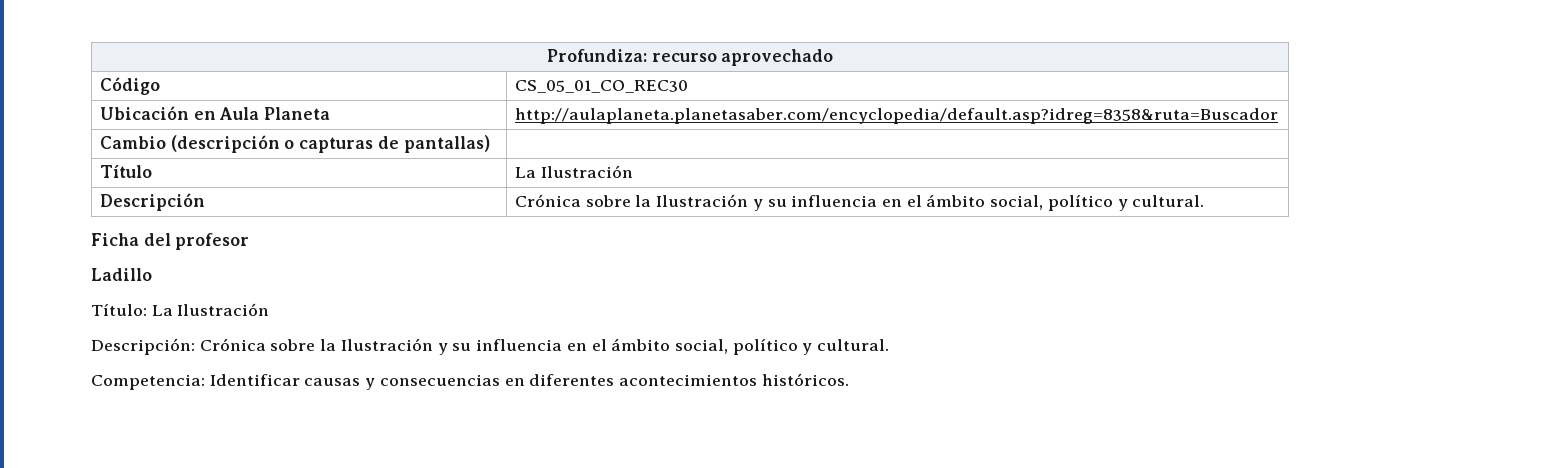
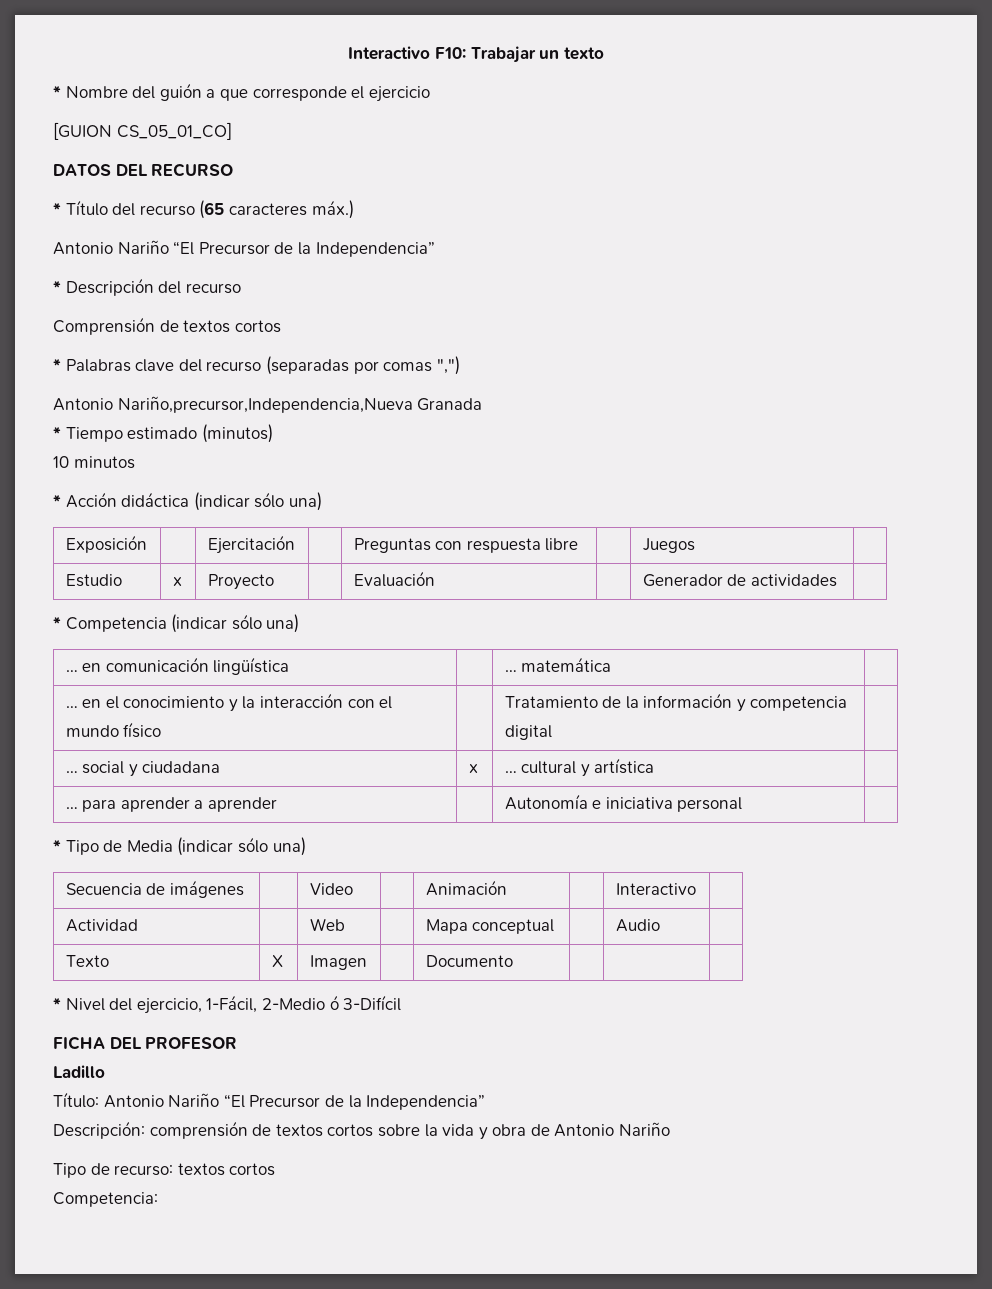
- Profundiza: recurso aprovechado
- Código | CS_05_01_CO_REC30
- Ubicación en Aula Planeta | http://aulaplaneta.planetasaber.com/encyclopedia/default.asp?idreg=8358&ruta=Buscador
- Cambio (descripción o capturas de pantallas) |
- Título | La Ilustración
- Descripción | Crónica sobre la Ilustración y su influencia en el ámbito social, político y cultural.
- Ficha del profesor
+ Interactivo F10: Trabajar un texto
+ * Nombre del guión a que corresponde el ejercicio
+ [GUION CS_05_01_CO]
+ DATOS DEL RECURSO
+ * Título del recurso (65 caracteres máx.)
+ Antonio Nariño “El Precursor de la Independencia”
+ * Descripción del recurso
+ Comprensión de textos cortos
+ * Palabras clave del recurso (separadas por comas ",")
+ Antonio Nariño,precursor,Independencia,Nueva Granada
+ * Tiempo estimado (minutos)
+ 10 minutos
+ * Acción didáctica (indicar sólo una)
+ Exposición | | Ejercitación | | Preguntas con respuesta libre | | Juegos |
+ Estudio | x | Proyecto | | Evaluación | | Generador de actividades |
+ * Competencia (indicar sólo una)
+ … en comunicación lingüística | | … matemática |
+ … en el conocimiento y la interacción con el mundo físico | | Tratamiento de la información y competencia digital |
+ … social y ciudadana | x | … cultural y artística |
+ … para aprender a aprender | | Autonomía e iniciativa personal |
+ * Tipo de Media (indicar sólo una)
+ Secuencia de imágenes | | Video | | Animación | | Interactivo |
+ Actividad | | Web | | Mapa conceptual | | Audio |
+ Texto | X | Imagen | | Documento | | |
+ * Nivel del ejercicio, 1-Fácil, 2-Medio ó 3-Difícil
+ FICHA DEL PROFESOR
  Ladillo
- Título: La Ilustración
- Descripción: Crónica sobre la Ilustración y su influencia en el ámbito social, político y cultural.
- Competencia: Identificar causas y consecuencias en diferentes acontecimientos históricos.
+ Título: Antonio Nariño “El Precursor de la Independencia”
+ Descripción: comprensión de textos cortos sobre la vida y obra de Antonio Nariño
+ Tipo de recurso: textos cortos
+ Competencia:

